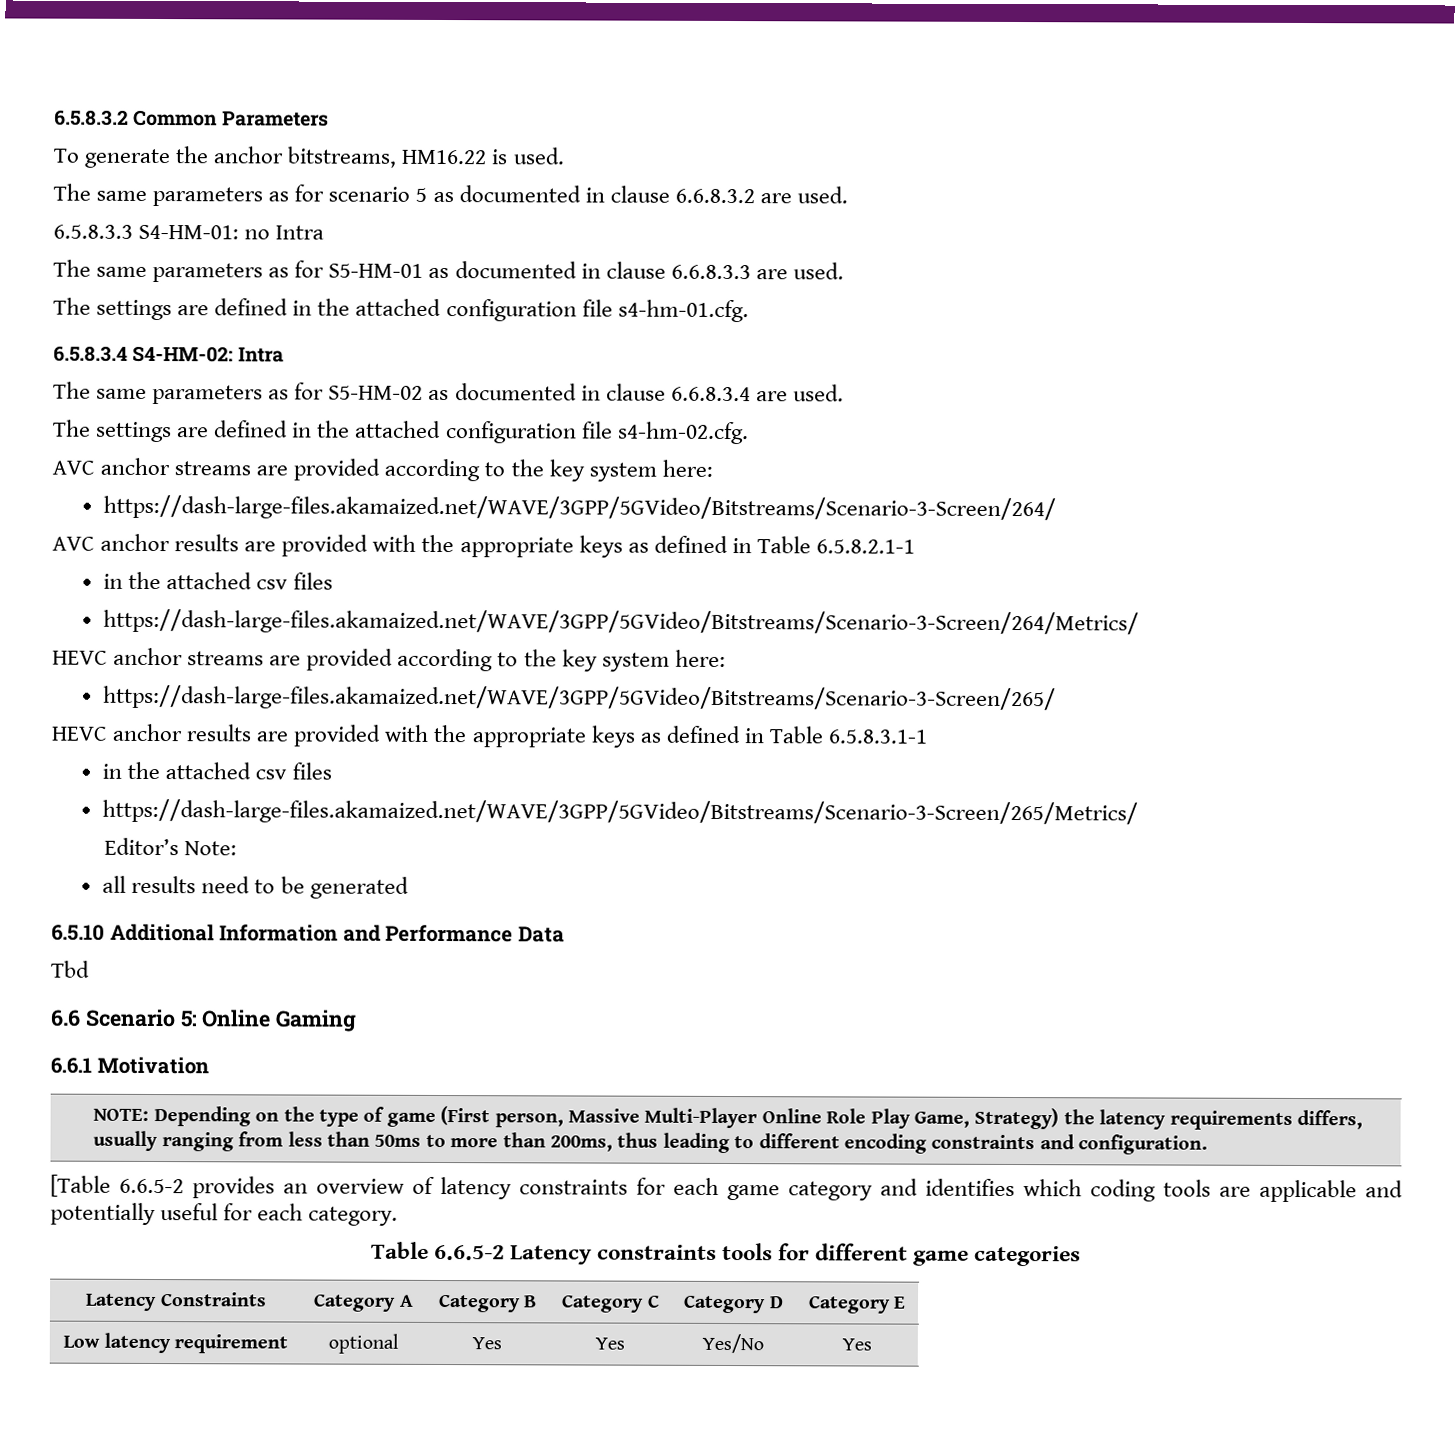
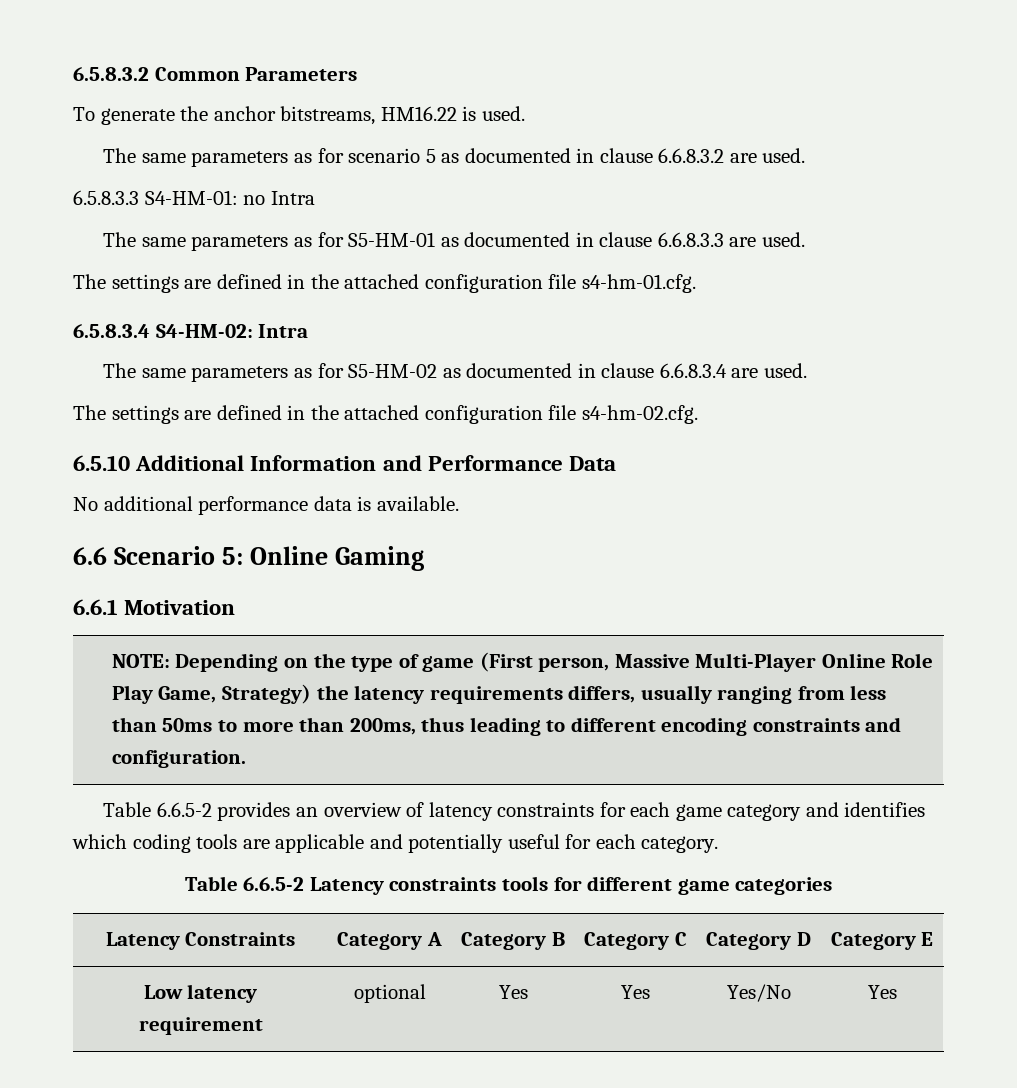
- AVC anchor streams are provided according to the key system here:
- https://dash-large-files.akamaized.net/WAVE/3GPP/5GVideo/Bitstreams/Scenario-3-Screen/264/
- AVC anchor results are provided with the appropriate keys as defined in Table 6.5.8.2.1-1
- in the attached csv files
- https://dash-large-files.akamaized.net/WAVE/3GPP/5GVideo/Bitstreams/Scenario-3-Screen/264/Metrics/
- HEVC anchor streams are provided according to the key system here:
- https://dash-large-files.akamaized.net/WAVE/3GPP/5GVideo/Bitstreams/Scenario-3-Screen/265/
- HEVC anchor results are provided with the appropriate keys as defined in Table 6.5.8.3.1-1
- in the attached csv files
- https://dash-large-files.akamaized.net/WAVE/3GPP/5GVideo/Bitstreams/Scenario-3-Screen/265/Metrics/
- Editor’s Note:
- all results need to be generated
- Tbd
+ No additional performance data is available.
- [Table 6.6.5-2 provides an overview of latency constraints for each game category and identifies which coding tools are applicable and potentially useful for each category.
+ Table 6.6.5-2 provides an overview of latency constraints for each game category and identifies which coding tools are applicable and potentially useful for each category.

